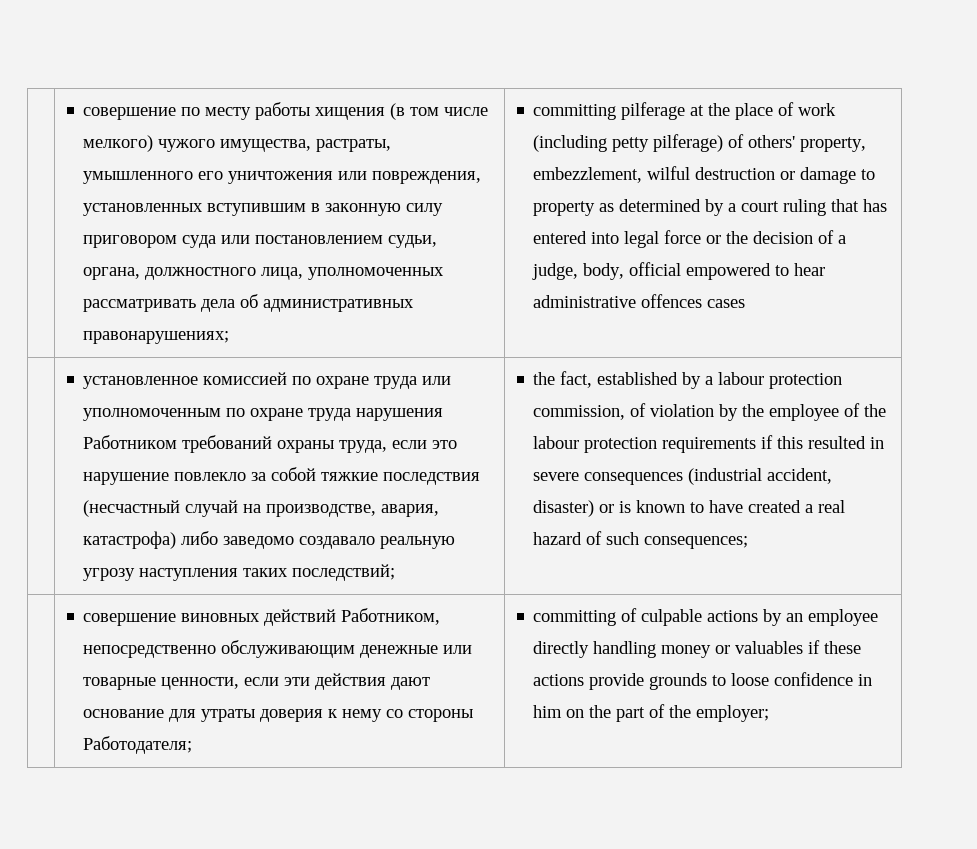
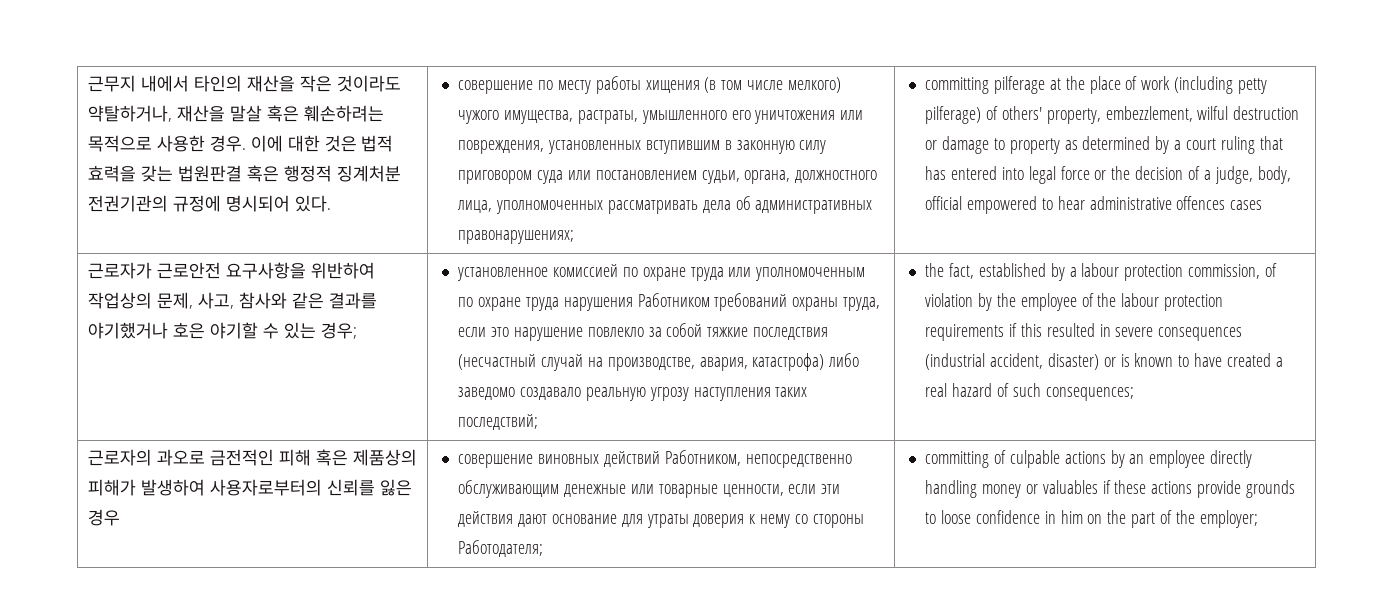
+ 근무지 내에서 타인의 재산을 작은 것이라도 약탈하거나, 재산을 말살 혹은 훼손하려는 목적으로 사용한 경우. 이에 대한 것은 법적 효력을 갖는 법원판결 혹은 행정적 징계처분 전권기관의 규정에 명시되어 있다.
+ 근로자가 근로안전 요구사항을 위반하여 작업상의 문제, 사고, 참사와 같은 결과를 야기했거나 호은 야기할 수 있는 경우;
+ 근로자의 과오로 금전적인 피해 혹은 제품상의 피해가 발생하여 사용자로부터의 신뢰를 잃은 경우

